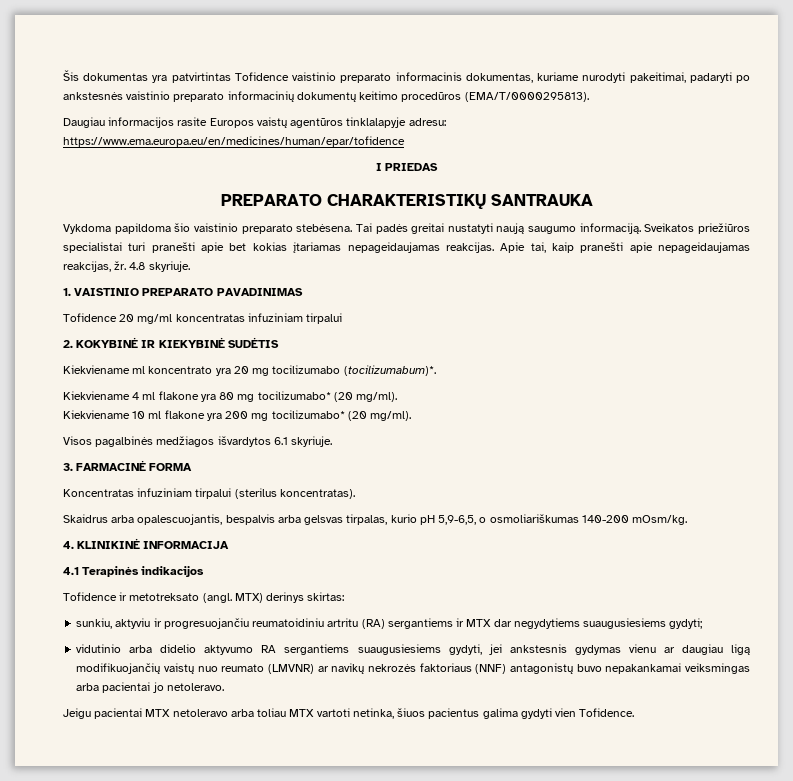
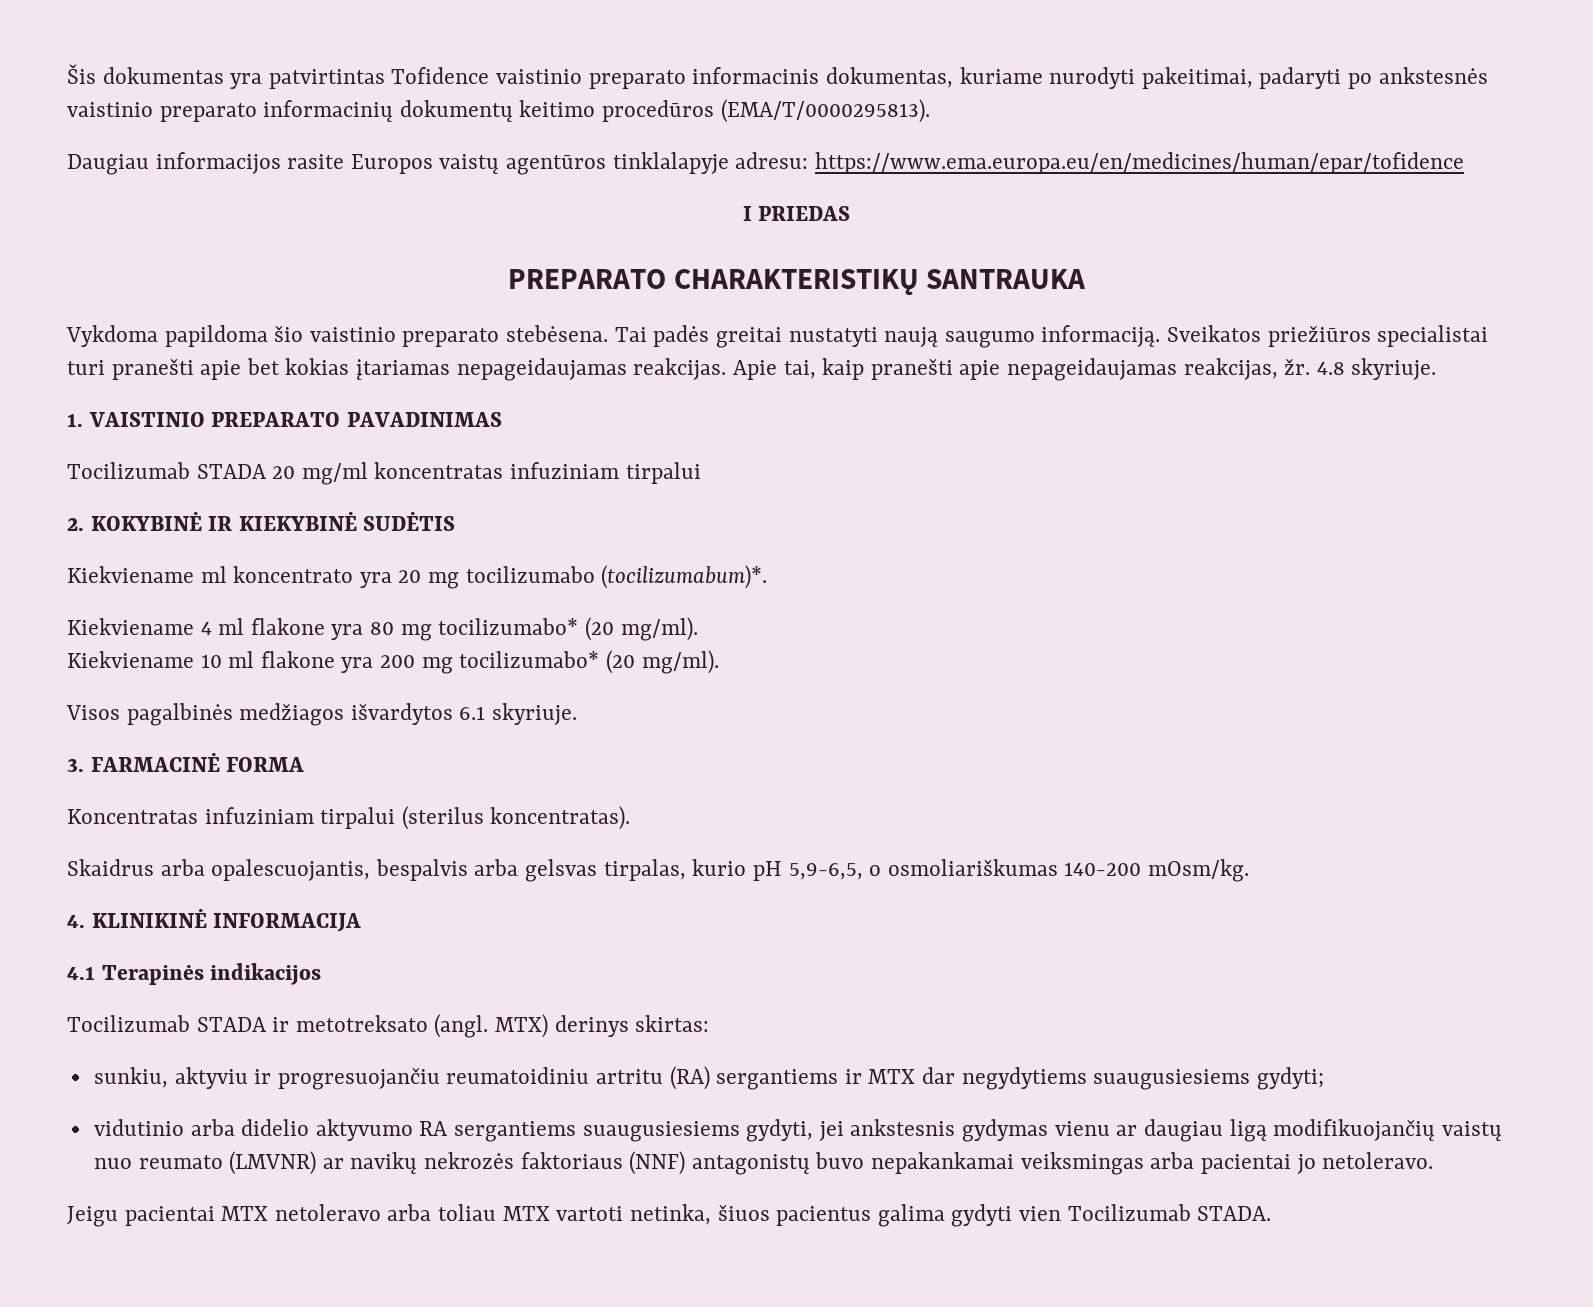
- Tofidence 20 mg/ml koncentratas infuziniam tirpalui
+ Tocilizumab STADA 20 mg/ml koncentratas infuziniam tirpalui
- Tofidence ir metotreksato (angl.
+ Tocilizumab STADA ir metotreksato (angl.
- Jeigu pacientai MTX netoleravo arba toliau MTX vartoti netinka, šiuos pacientus galima gydyti vien Tofidence.
+ Jeigu pacientai MTX netoleravo arba toliau MTX vartoti netinka, šiuos pacientus galima gydyti vien Tocilizumab STADA.

